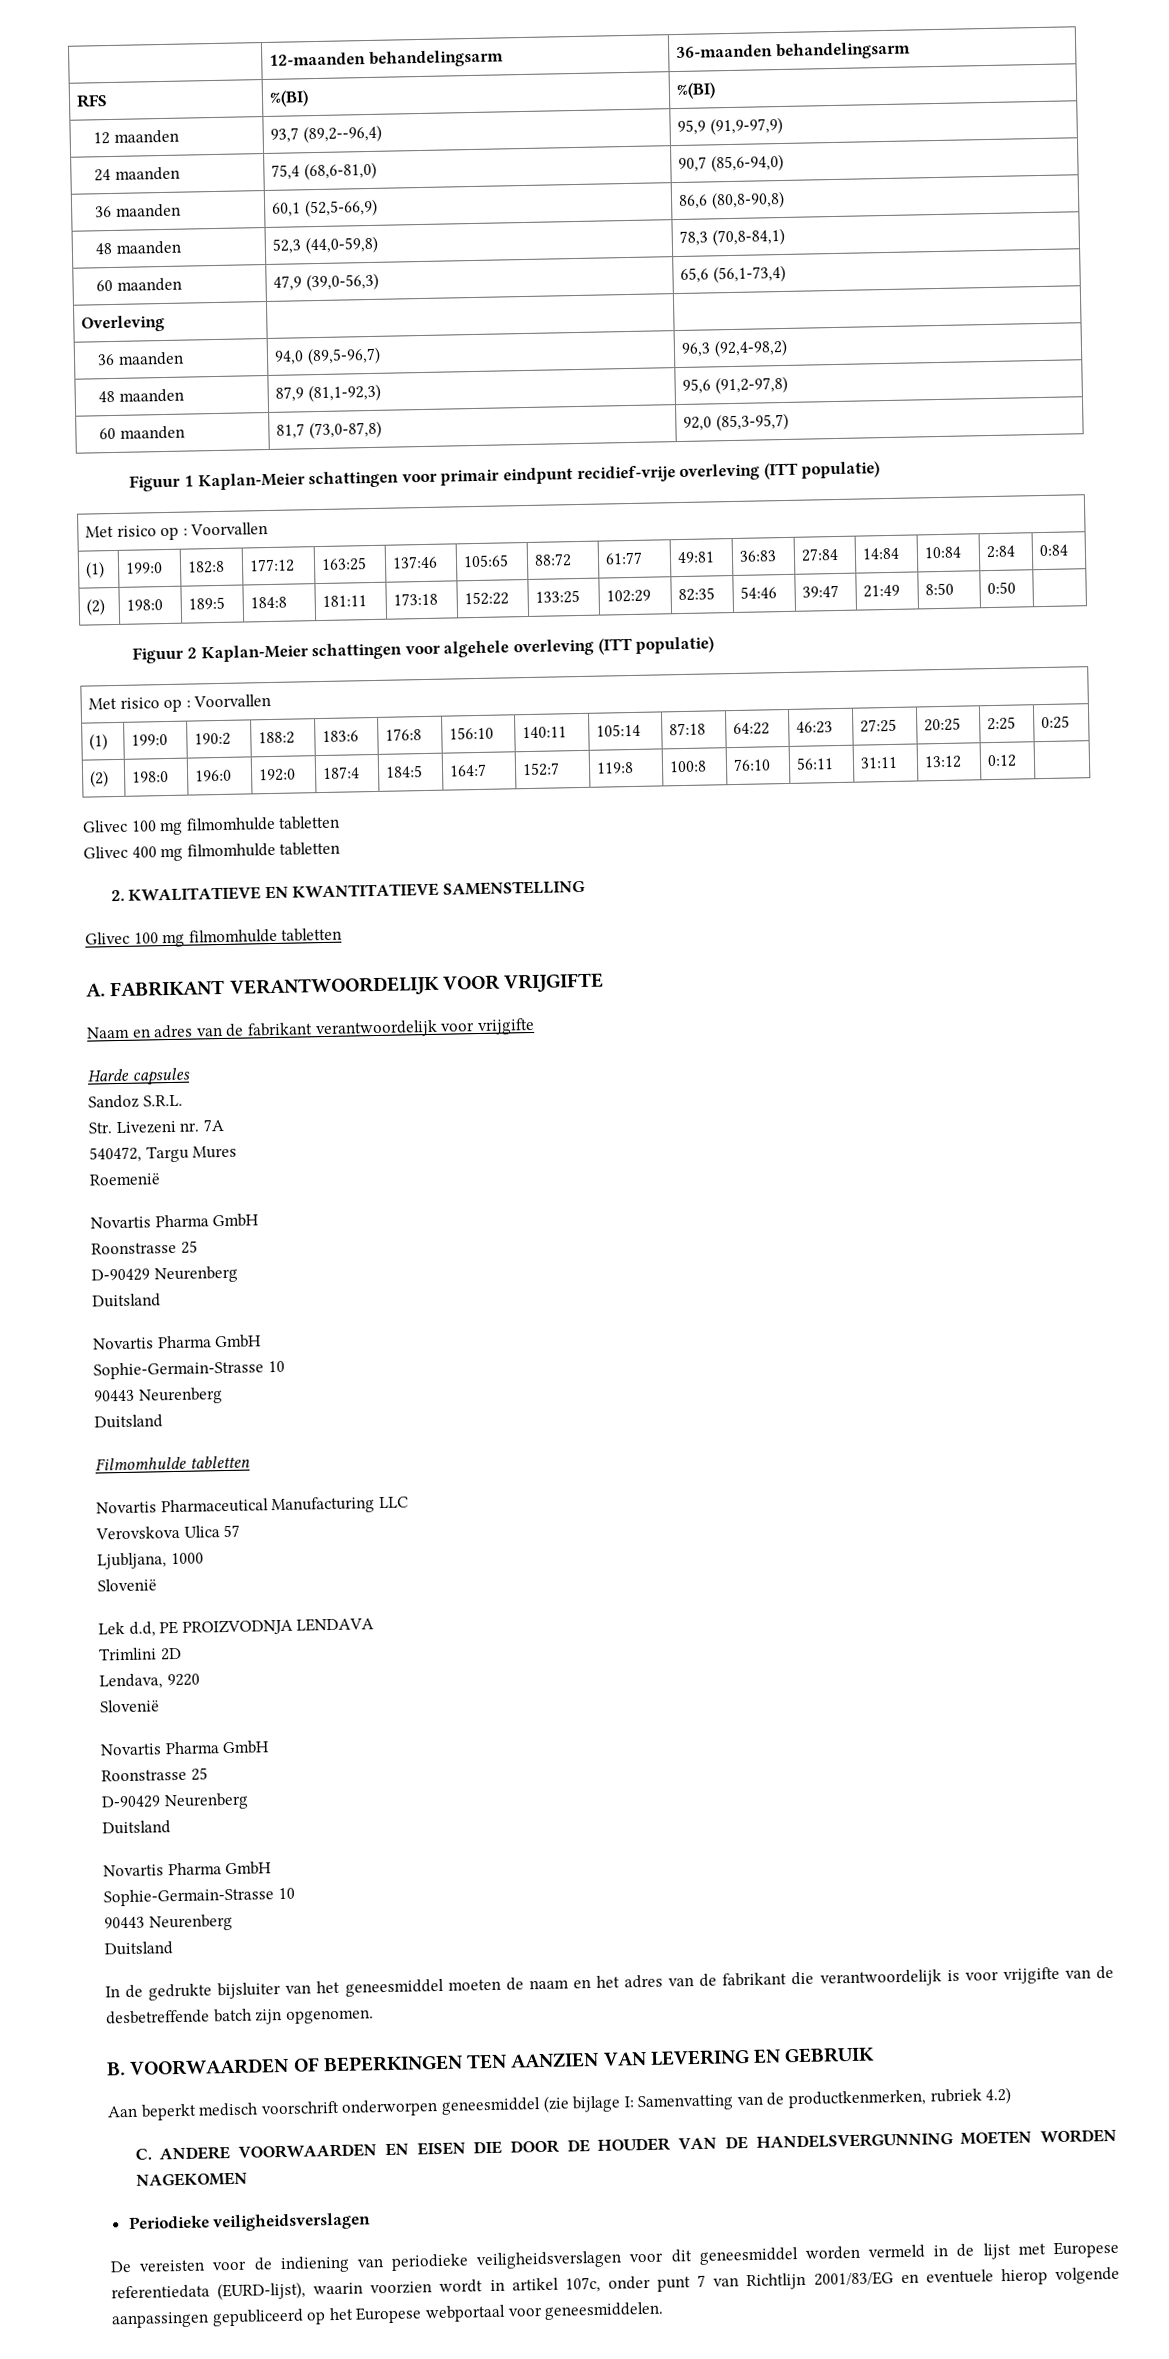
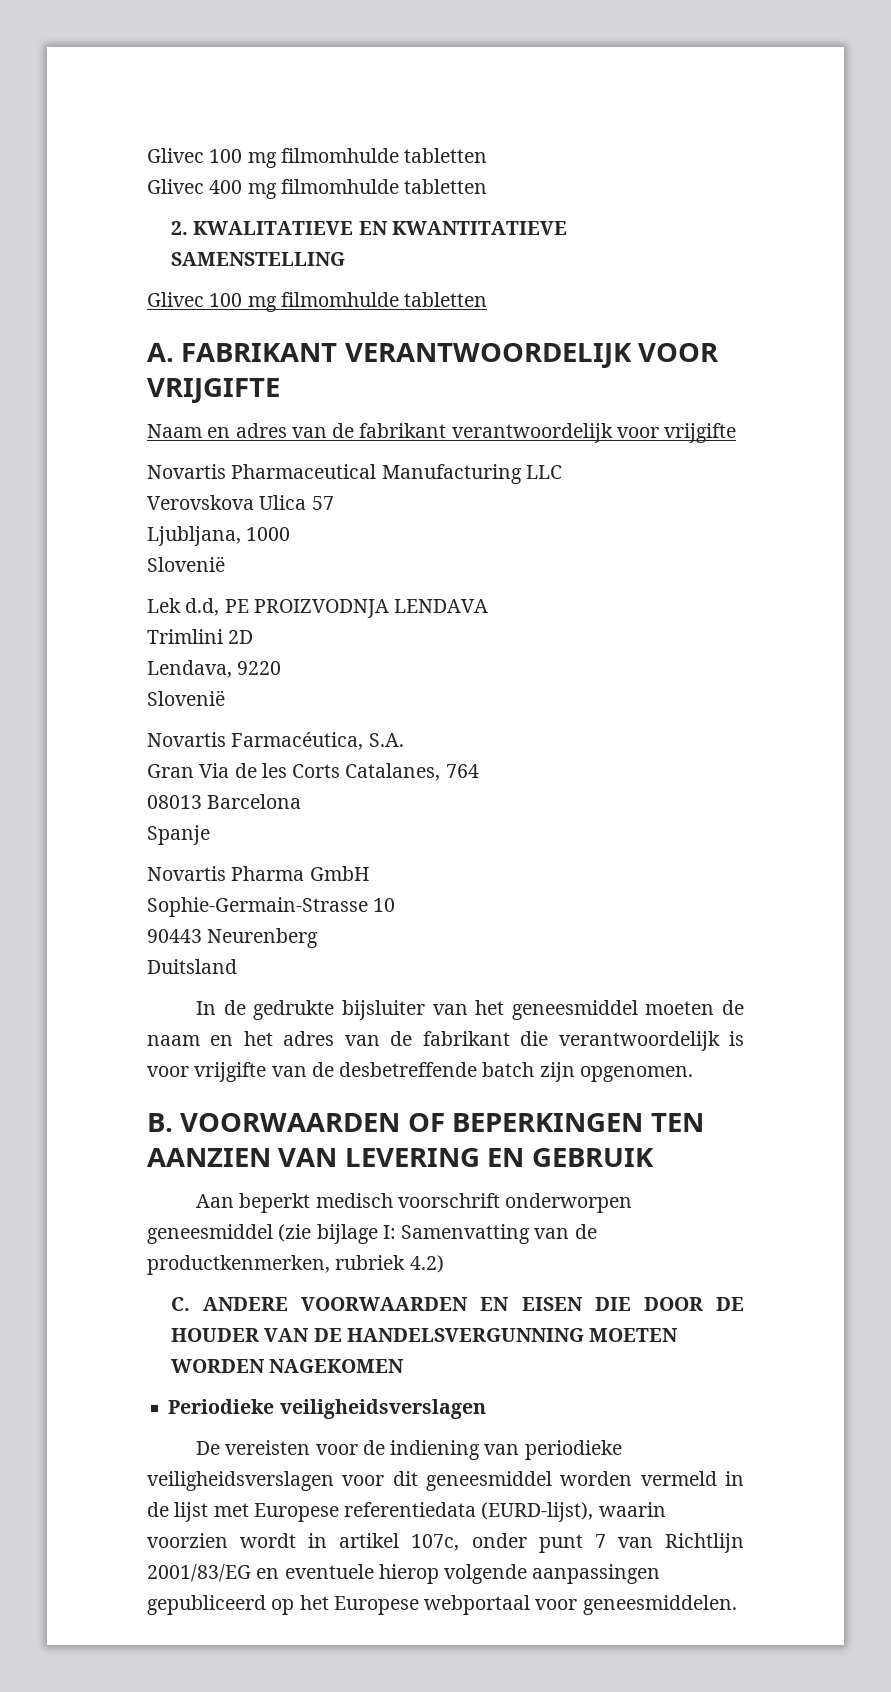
- | 12-maanden behandelingsarm | 36-maanden behandelingsarm
- RFS | %(BI) | %(BI)
- 12 maanden | 93,7 (89,2--96,4) | 95,9 (91,9-97,9)
- 24 maanden | 75,4 (68,6-81,0) | 90,7 (85,6-94,0)
- 36 maanden | 60,1 (52,5-66,9) | 86,6 (80,8-90,8)
- 48 maanden | 52,3 (44,0-59,8) | 78,3 (70,8-84,1)
- 60 maanden | 47,9 (39,0-56,3) | 65,6 (56,1-73,4)
- Overleving | |
- 36 maanden | 94,0 (89,5-96,7) | 96,3 (92,4-98,2)
- 48 maanden | 87,9 (81,1-92,3) | 95,6 (91,2-97,8)
- 60 maanden | 81,7 (73,0-87,8) | 92,0 (85,3-95,7)
- Figuur 1 Kaplan-Meier schattingen voor primair eindpunt recidief-vrije overleving (ITT populatie)
- Met risico op : Voorvallen
- (1) | 199:0 | 182:8 | 177:12 | 163:25 | 137:46 | 105:65 | 88:72 | 61:77 | 49:81 | 36:83 | 27:84 | 14:84 | 10:84 | 2:84 | 0:84
- (2) | 198:0 | 189:5 | 184:8 | 181:11 | 173:18 | 152:22 | 133:25 | 102:29 | 82:35 | 54:46 | 39:47 | 21:49 | 8:50 | 0:50 |
- Figuur 2 Kaplan-Meier schattingen voor algehele overleving (ITT populatie)
- Met risico op : Voorvallen
- (1) | 199:0 | 190:2 | 188:2 | 183:6 | 176:8 | 156:10 | 140:11 | 105:14 | 87:18 | 64:22 | 46:23 | 27:25 | 20:25 | 2:25 | 0:25
- (2) | 198:0 | 196:0 | 192:0 | 187:4 | 184:5 | 164:7 | 152:7 | 119:8 | 100:8 | 76:10 | 56:11 | 31:11 | 13:12 | 0:12 |
- Harde capsules
- Sandoz S.R.L.
- Str. Livezeni nr. 7A
- 540472, Targu Mures
- Roemenië
- Novartis Pharma GmbH
- Roonstrasse 25
- D-90429 Neurenberg
- Duitsland
- Novartis Pharma GmbH
- Sophie-Germain-Strasse 10
- 90443 Neurenberg
- Duitsland
- Filmomhulde tabletten
  Lendava, 9220
  Slovenië
- Novartis Pharma GmbH
- Roonstrasse 25
- D-90429 Neurenberg
- Duitsland
+ Novartis Farmacéutica, S.A.
+ Gran Via de les Corts Catalanes, 764
+ 08013 Barcelona
+ Spanje

